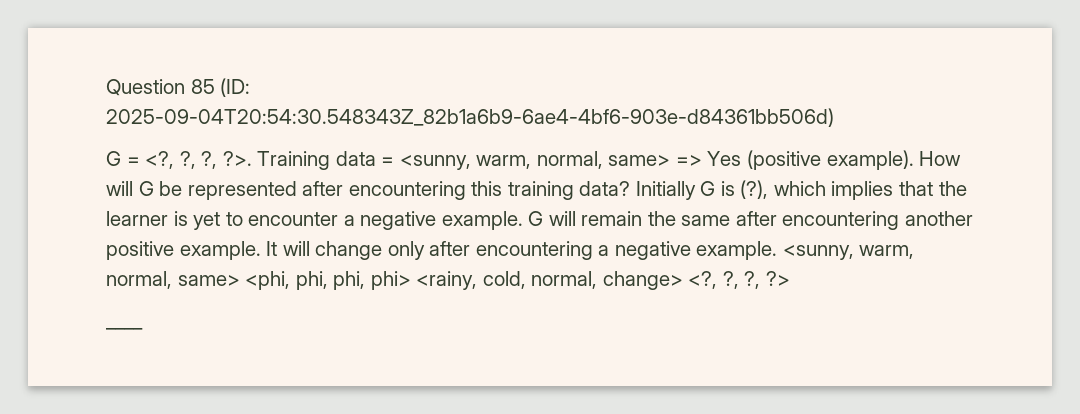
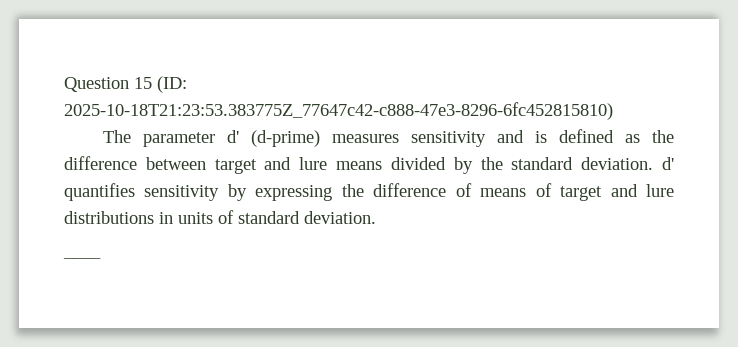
- Question 85 (ID: 2025-09-04T20:54:30.548343Z_82b1a6b9-6ae4-4bf6-903e-d84361bb506d)
- G = <?, ?, ?, ?>. Training data = <sunny, warm, normal, same> => Yes (positive example). How will G be represented after encountering this training data? Initially G is (?), which implies that the learner is yet to encounter a negative example. G will remain the same after encountering another positive example. It will change only after encountering a negative example. <sunny, warm, normal, same> <phi, phi, phi, phi> <rainy, cold, normal, change> <?, ?, ?, ?>
+ Question 15 (ID: 2025-10-18T21:23:53.383775Z_77647c42-c888-47e3-8296-6fc452815810)
+ The parameter d' (d-prime) measures sensitivity and is defined as the difference between target and lure means divided by the standard deviation. d' quantifies sensitivity by expressing the difference of means of target and lure distributions in units of standard deviation.

